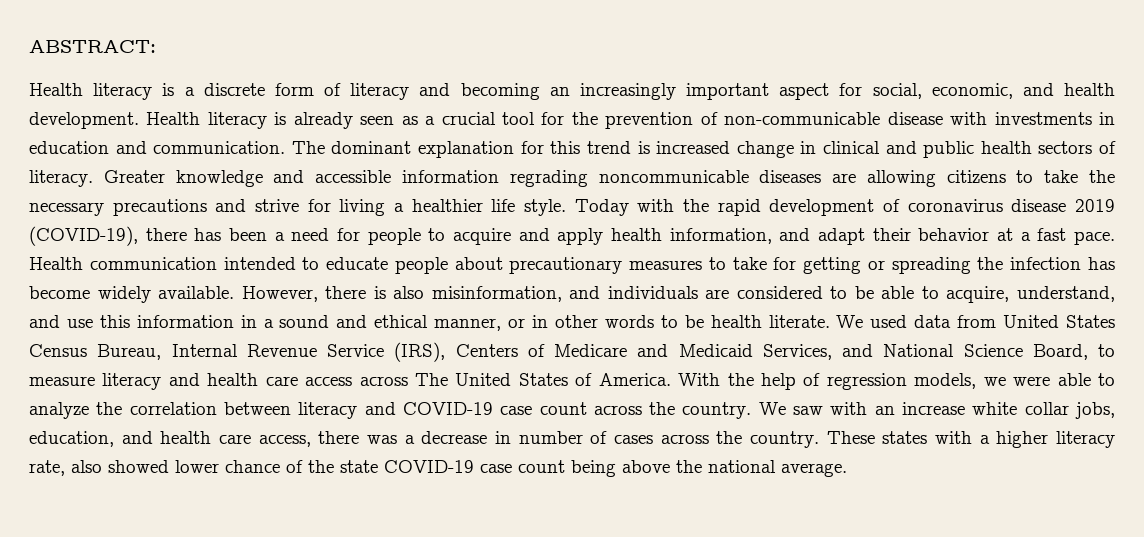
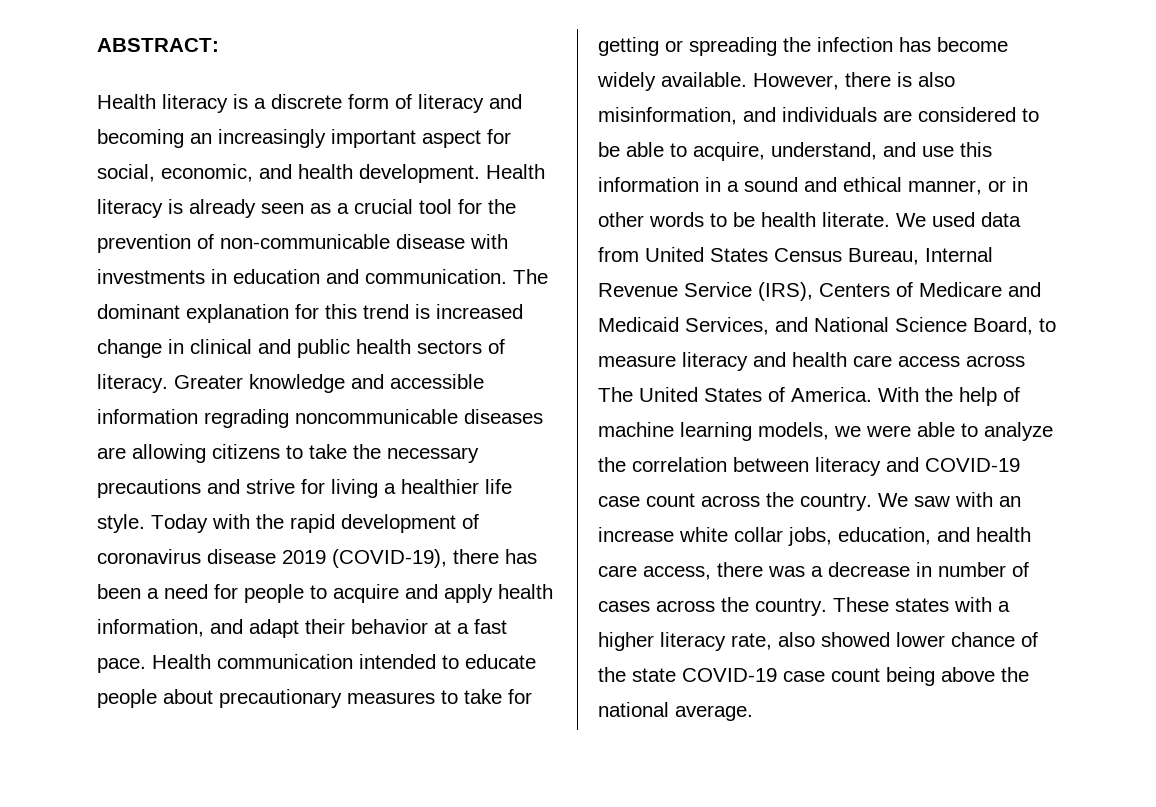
- With the help of regression models, we were able to analyze the correlation between literacy and COVID-19 case count across the country.
+ With the help of machine learning models, we were able to analyze the correlation between literacy and COVID-19 case count across the country.

